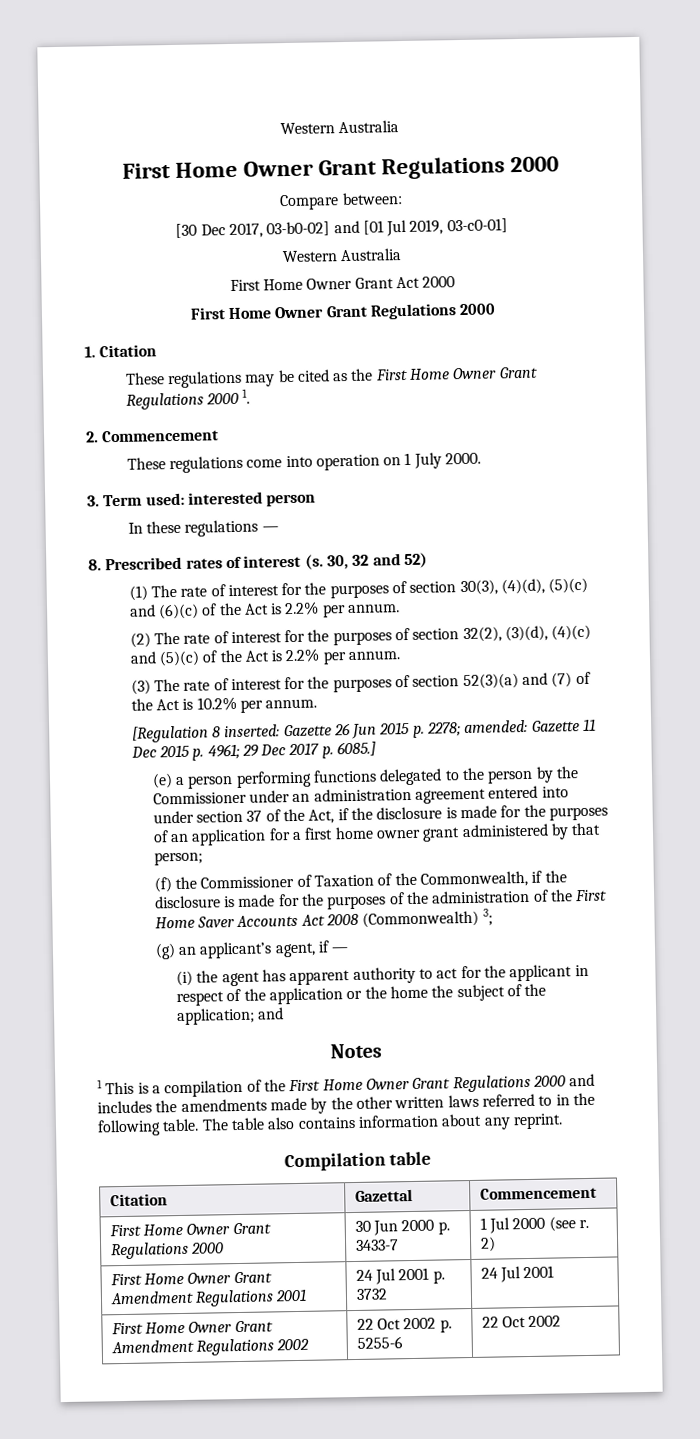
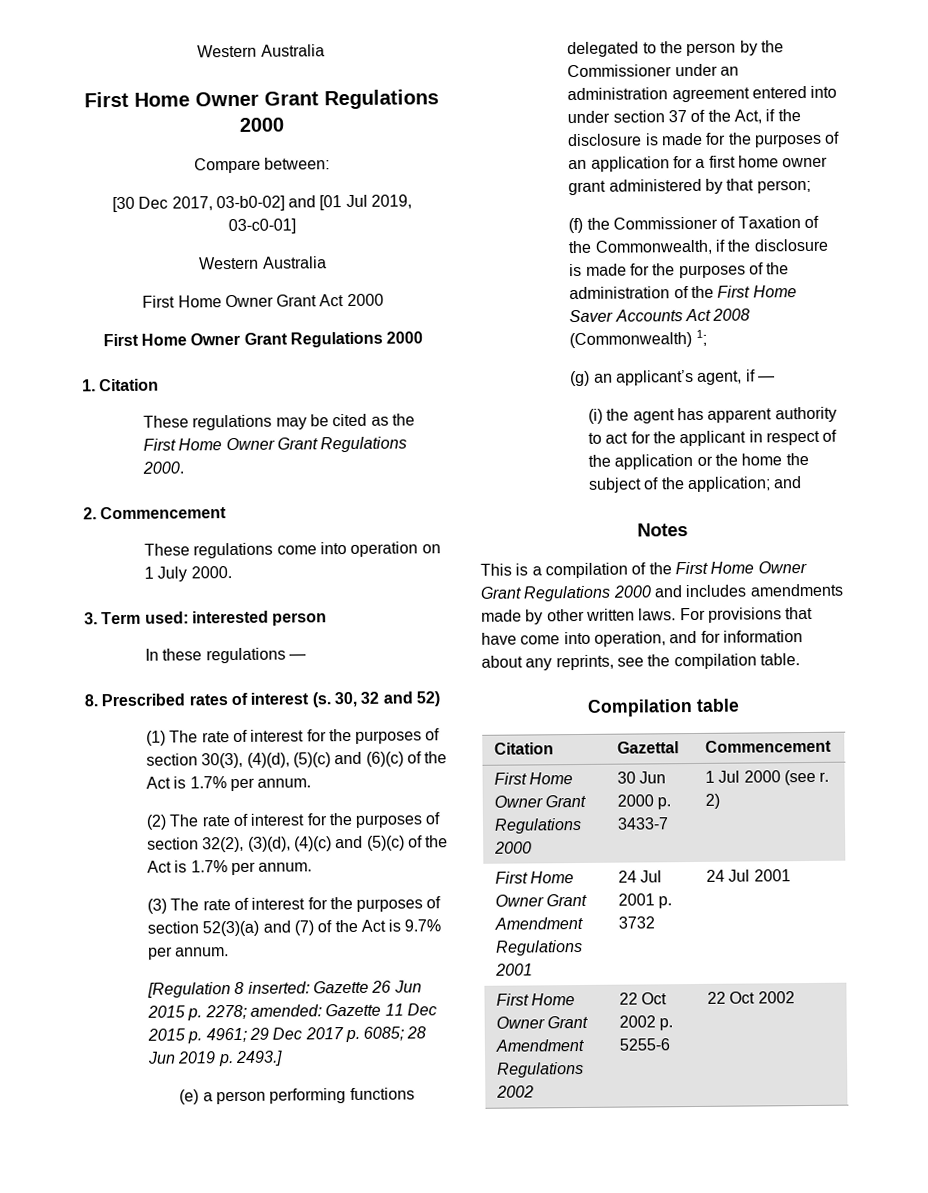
- These regulations may be cited as the First Home Owner Grant Regulations 2000 1.
+ These regulations may be cited as the First Home Owner Grant Regulations 2000.
- (1) The rate of interest for the purposes of section 30(3), (4)(d), (5)(c) and (6)(c) of the Act is 2.2% per annum.
+ (1) The rate of interest for the purposes of section 30(3), (4)(d), (5)(c) and (6)(c) of the Act is 1.7% per annum.
- (2) The rate of interest for the purposes of section 32(2), (3)(d), (4)(c) and (5)(c) of the Act is 2.2% per annum.
+ (2) The rate of interest for the purposes of section 32(2), (3)(d), (4)(c) and (5)(c) of the Act is 1.7% per annum.
- (3) The rate of interest for the purposes of section 52(3)(a) and (7) of the Act is 10.2% per annum.
+ (3) The rate of interest for the purposes of section 52(3)(a) and (7) of the Act is 9.7% per annum.
- [Regulation 8 inserted: Gazette 26 Jun 2015 p. 2278; amended: Gazette 11 Dec 2015 p. 4961; 29 Dec 2017 p. 6085.]
+ [Regulation 8 inserted: Gazette 26 Jun 2015 p. 2278; amended: Gazette 11 Dec 2015 p. 4961; 29 Dec 2017 p. 6085; 28 Jun 2019 p. 2493.]
- (f) the Commissioner of Taxation of the Commonwealth, if the disclosure is made for the purposes of the administration of the First Home Saver Accounts Act 2008 (Commonwealth) 3;
+ (f) the Commissioner of Taxation of the Commonwealth, if the disclosure is made for the purposes of the administration of the First Home Saver Accounts Act 2008 (Commonwealth) 1;
- 1 This is a compilation of the First Home Owner Grant Regulations 2000 and includes the amendments made by the other written laws referred to in the following table. The table also contains information about any reprint.
+ This is a compilation of the First Home Owner Grant Regulations 2000 and includes amendments made by other written laws. For provisions that have come into operation, and for information about any reprints, see the compilation table.

